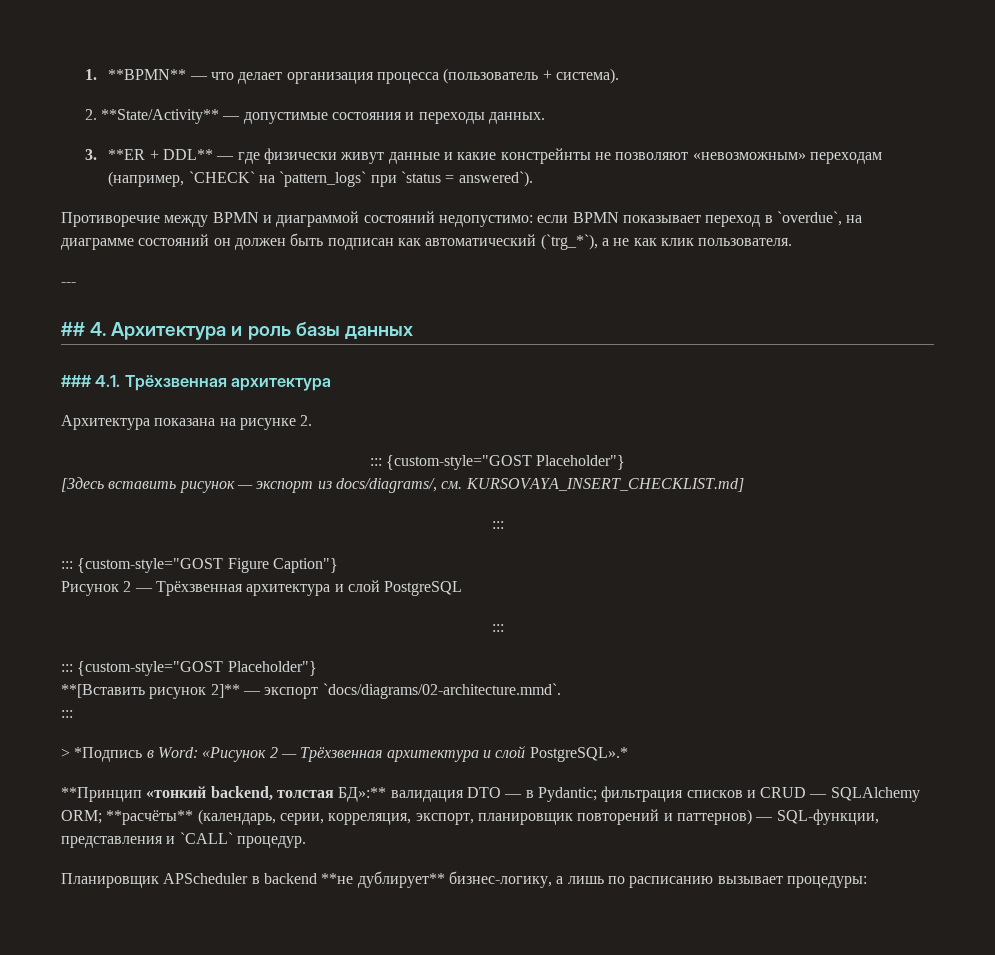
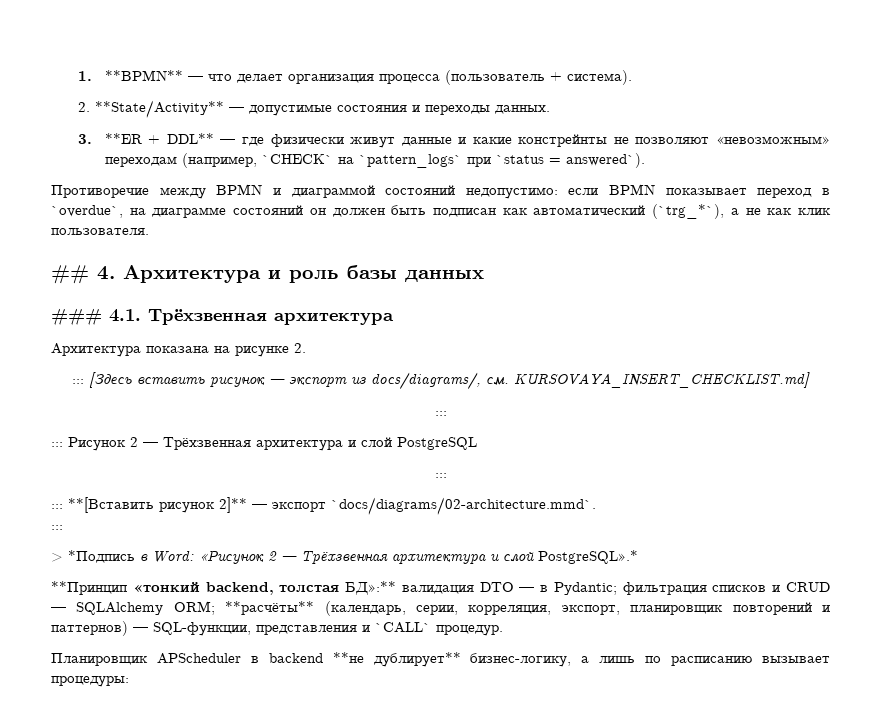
- ---
  Архитектура показана на рисунке 2.
- ::: {custom-style="GOST Placeholder"}
- [Здесь вставить рисунок — экспорт из docs/diagrams/, см. KURSOVAYA_INSERT_CHECKLIST.md]
+ ::: [Здесь вставить рисунок — экспорт из docs/diagrams/, см. KURSOVAYA_INSERT_CHECKLIST.md]
- ::: {custom-style="GOST Figure Caption"}
- Рисунок 2 — Трёхзвенная архитектура и слой PostgreSQL
+ ::: Рисунок 2 — Трёхзвенная архитектура и слой PostgreSQL
  :::
- ::: {custom-style="GOST Placeholder"}
- **[Вставить рисунок 2]** — экспорт `docs/diagrams/02-architecture.mmd`.
+ ::: **[Вставить рисунок 2]** — экспорт `docs/diagrams/02-architecture.mmd`.

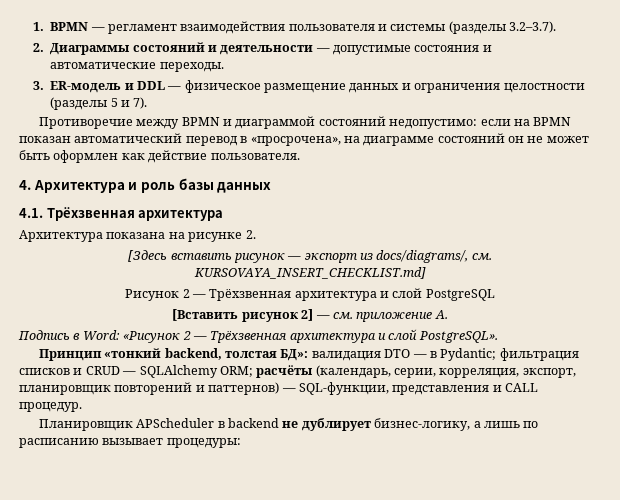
- 1. **BPMN** — что делает организация процесса (пользователь + система).
- 2. **State/Activity** — допустимые состояния и переходы данных.
+ 1. BPMN — регламент взаимодействия пользователя и системы (разделы 3.2–3.7).
+ 2. Диаграммы состояний и деятельности — допустимые состояния и автоматические переходы.
- 3. **ER + DDL** — где физически живут данные и какие констрейнты не позволяют «невозможным» переходам (например, `CHECK` на `pattern_logs` при `status = answered`).
+ 3. ER-модель и DDL — физическое размещение данных и ограничения целостности (разделы 5 и 7).
- Противоречие между BPMN и диаграммой состояний недопустимо: если BPMN показывает переход в `overdue`, на диаграмме состояний он должен быть подписан как автоматический (`trg_*`), а не как клик пользователя.
+ Противоречие между BPMN и диаграммой состояний недопустимо: если на BPMN показан автоматический перевод в «просрочена», на диаграмме состояний он не может быть оформлен как действие пользователя.
- ## 4. Архитектура и роль базы данных
+ 4. Архитектура и роль базы данных
- ### 4.1. Трёхзвенная архитектура
+ 4.1. Трёхзвенная архитектура
- ::: [Здесь вставить рисунок — экспорт из docs/diagrams/, см. KURSOVAYA_INSERT_CHECKLIST.md]
- :::
- ::: Рисунок 2 — Трёхзвенная архитектура и слой PostgreSQL
- :::
- ::: **[Вставить рисунок 2]** — экспорт `docs/diagrams/02-architecture.mmd`.
- :::
- > *Подпись в Word: «Рисунок 2 — Трёхзвенная архитектура и слой PostgreSQL».*
- **Принцип «тонкий backend, толстая БД»:** валидация DTO — в Pydantic; фильтрация списков и CRUD — SQLAlchemy ORM; **расчёты** (календарь, серии, корреляция, экспорт, планировщик повторений и паттернов) — SQL-функции, представления и `CALL` процедур.
+ [Здесь вставить рисунок — экспорт из docs/diagrams/, см. KURSOVAYA_INSERT_CHECKLIST.md]
+ Рисунок 2 — Трёхзвенная архитектура и слой PostgreSQL
+ [Вставить рисунок 2] — см. приложение А.
+ Подпись в Word: «Рисунок 2 — Трёхзвенная архитектура и слой PostgreSQL».
+ Принцип «тонкий backend, толстая БД»: валидация DTO — в Pydantic; фильтрация списков и CRUD — SQLAlchemy ORM; расчёты (календарь, серии, корреляция, экспорт, планировщик повторений и паттернов) — SQL-функции, представления и CALL процедур.
- Планировщик APScheduler в backend **не дублирует** бизнес-логику, а лишь по расписанию вызывает процедуры:
+ Планировщик APScheduler в backend не дублирует бизнес-логику, а лишь по расписанию вызывает процедуры:

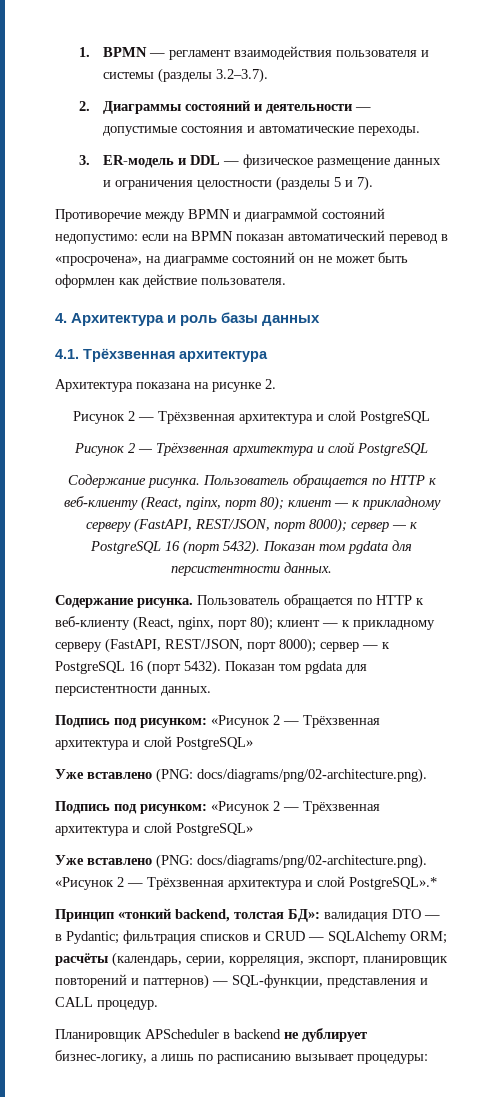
  Архитектура показана на рисунке 2.
- [Здесь вставить рисунок — экспорт из docs/diagrams/, см. KURSOVAYA_INSERT_CHECKLIST.md]
  Рисунок 2 — Трёхзвенная архитектура и слой PostgreSQL
- [Вставить рисунок 2] — см. приложение А.
- Подпись в Word: «Рисунок 2 — Трёхзвенная архитектура и слой PostgreSQL».
+ Рисунок 2 — Трёхзвенная архитектура и слой PostgreSQL
+ Содержание рисунка. Пользователь обращается по HTTP к веб-клиенту (React, nginx, порт 80); клиент — к прикладному серверу (FastAPI, REST/JSON, порт 8000); сервер — к PostgreSQL 16 (порт 5432). Показан том pgdata для персистентности данных.
+ Содержание рисунка. Пользователь обращается по HTTP к веб-клиенту (React, nginx, порт 80); клиент — к прикладному серверу (FastAPI, REST/JSON, порт 8000); сервер — к PostgreSQL 16 (порт 5432). Показан том pgdata для персистентности данных.
+ Подпись под рисунком: «Рисунок 2 — Трёхзвенная архитектура и слой PostgreSQL»
+ Уже вставлено (PNG: docs/diagrams/png/02-architecture.png).
+ Подпись под рисунком: «Рисунок 2 — Трёхзвенная архитектура и слой PostgreSQL»
+ Уже вставлено (PNG: docs/diagrams/png/02-architecture.png). «Рисунок 2 — Трёхзвенная архитектура и слой PostgreSQL».*

